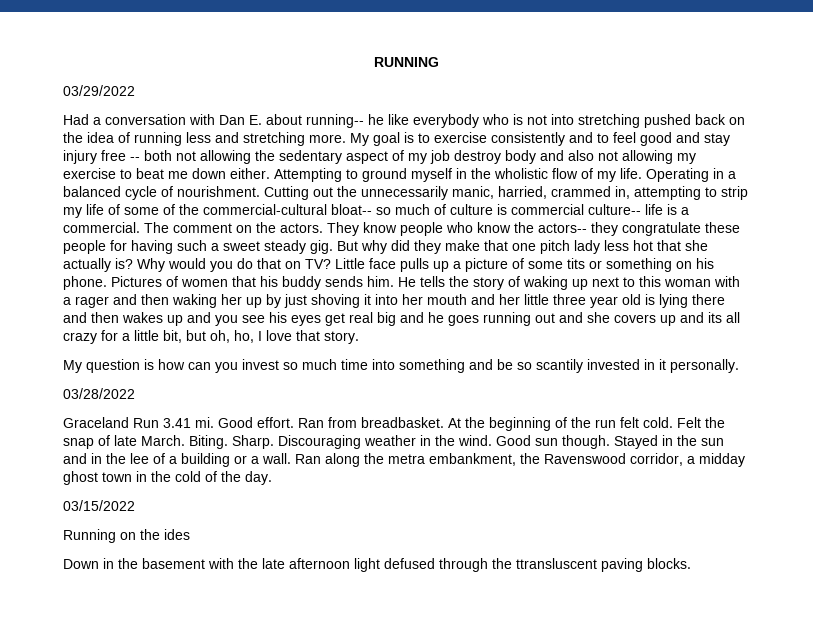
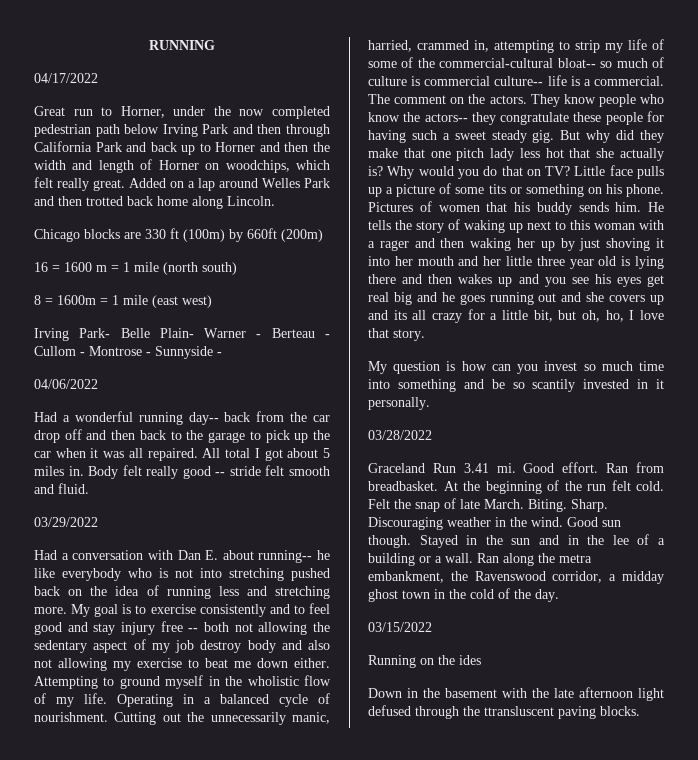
+ 04/17/2022
+ Great run to Horner, under the now completed pedestrian path below Irving Park and then through California Park and back up to Horner and then the width and length of Horner on woodchips, which felt really great. Added on a lap around Welles Park and then trotted back home along Lincoln.
+ Chicago blocks are 330 ft (100m) by 660ft (200m)
+ 16 = 1600 m = 1 mile (north south)
+ 8 = 1600m = 1 mile (east west)
+ Irving Park- Belle Plain- Warner - Berteau - Cullom - Montrose - Sunnyside -
+ 04/06/2022
+ Had a wonderful running day-- back from the car drop off and then back to the garage to pick up the car when it was all repaired. All total I got about 5 miles in. Body felt really good -- stride felt smooth and fluid.

